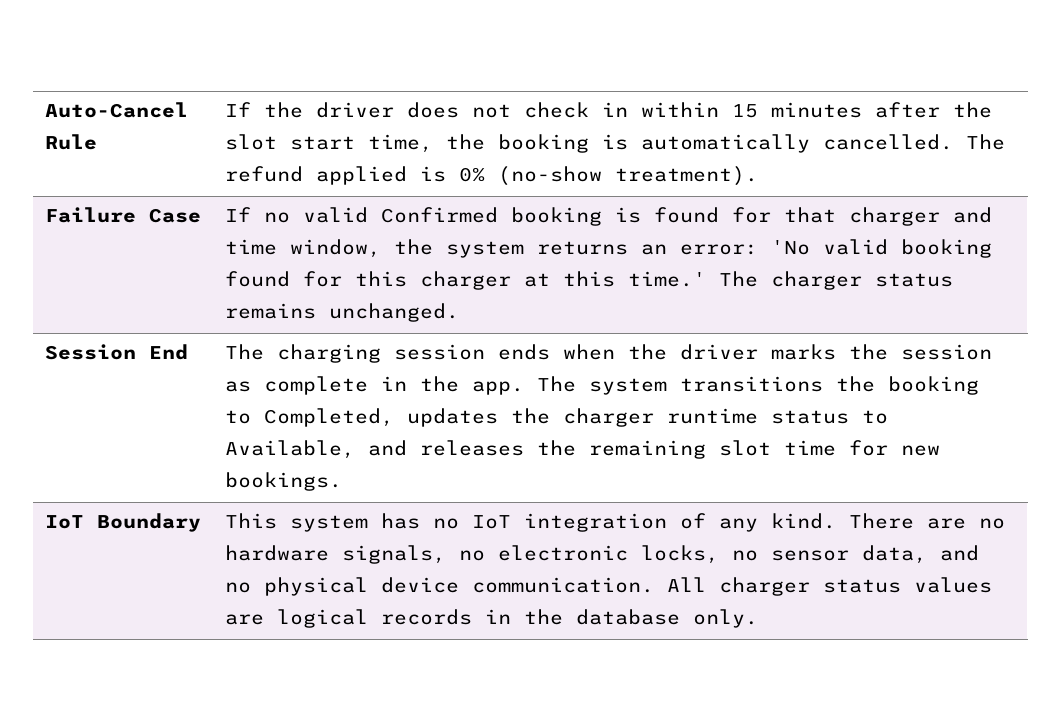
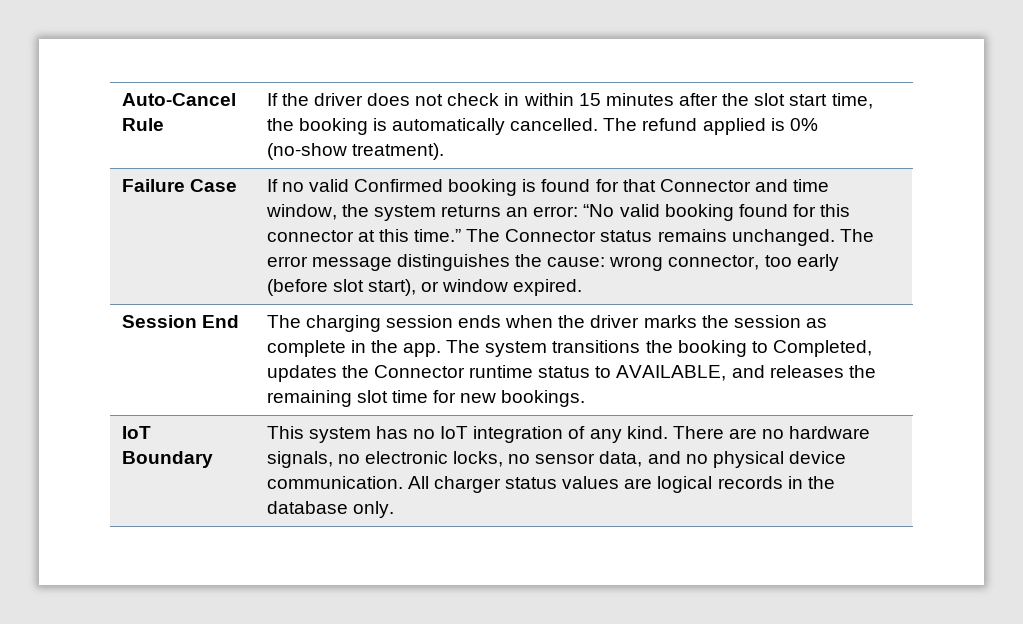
- If no valid Confirmed booking is found for that charger and time window, the system returns an error: 'No valid booking found for this charger at this time.' The charger status remains unchanged.
+ If no valid Confirmed booking is found for that Connector and time window, the system returns an error: “No valid booking found for this connector at this time.” The Connector status remains unchanged. The error message distinguishes the cause: wrong connector, too early (before slot start), or window expired.
- Session End | The charging session ends when the driver marks the session as complete in the app. The system transitions the booking to Completed, updates the charger runtime status to Available, and releases the remaining slot time for new bookings.
+ Session End | The charging session ends when the driver marks the session as complete in the app. The system transitions the booking to Completed, updates the Connector runtime status to AVAILABLE, and releases the remaining slot time for new bookings.

